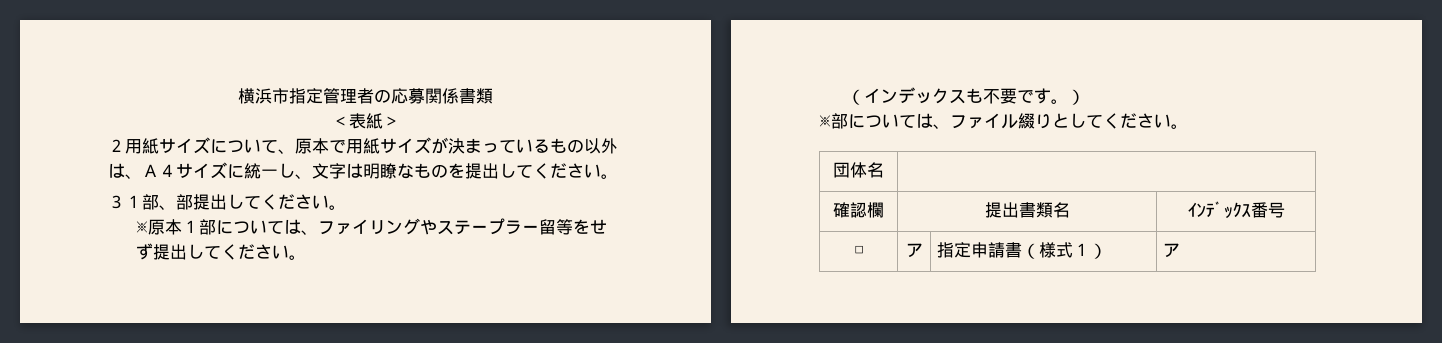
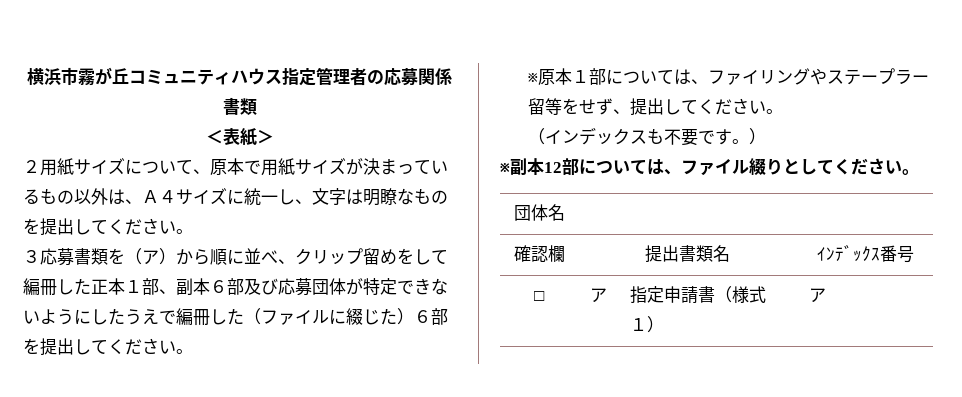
- 横浜市指定管理者の応募関係書類
+ 横浜市霧が丘コミュニティハウス指定管理者の応募関係書類
- ３１部、部提出してください。
+ ３応募書類を（ア）から順に並べ、クリップ留めをして編冊した正本１部、副本６部及び応募団体が特定できないようにしたうえで編冊した（ファイルに綴じた）６部を提出してください。
- ※原本１部については、ファイリングやステープラー留等をせず提出してください。
+ ※原本１部については、ファイリングやステープラー留等をせず、提出してください。
- ※部については、ファイル綴りとしてください。
+ ※副本12部については、ファイル綴りとしてください。

